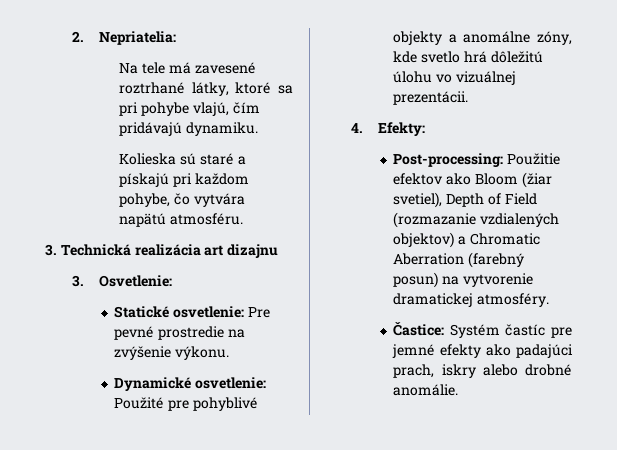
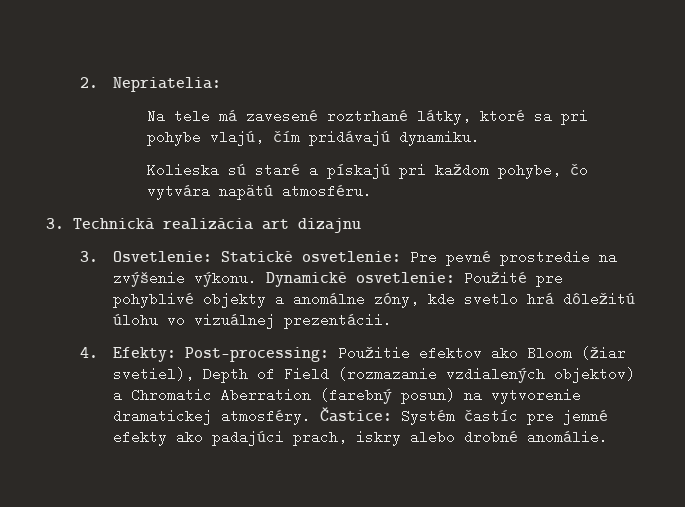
- 3. Osvetlenie:
- Statické osvetlenie: Pre pevné prostredie na zvýšenie výkonu.
- Dynamické osvetlenie: Použité pre pohyblivé objekty a anomálne zóny, kde svetlo hrá dôležitú úlohu vo vizuálnej prezentácii.
+ 3. Osvetlenie: Statické osvetlenie: Pre pevné prostredie na zvýšenie výkonu. Dynamické osvetlenie: Použité pre pohyblivé objekty a anomálne zóny, kde svetlo hrá dôležitú úlohu vo vizuálnej prezentácii.
- 4. Efekty:
- Post-processing: Použitie efektov ako Bloom (žiar svetiel), Depth of Field (rozmazanie vzdialených objektov) a Chromatic Aberration (farebný posun) na vytvorenie dramatickej atmosféry.
- Častice: Systém častíc pre jemné efekty ako padajúci prach, iskry alebo drobné anomálie.
+ 4. Efekty: Post-processing: Použitie efektov ako Bloom (žiar svetiel), Depth of Field (rozmazanie vzdialených objektov) a Chromatic Aberration (farebný posun) na vytvorenie dramatickej atmosféry. Častice: Systém častíc pre jemné efekty ako padajúci prach, iskry alebo drobné anomálie.

